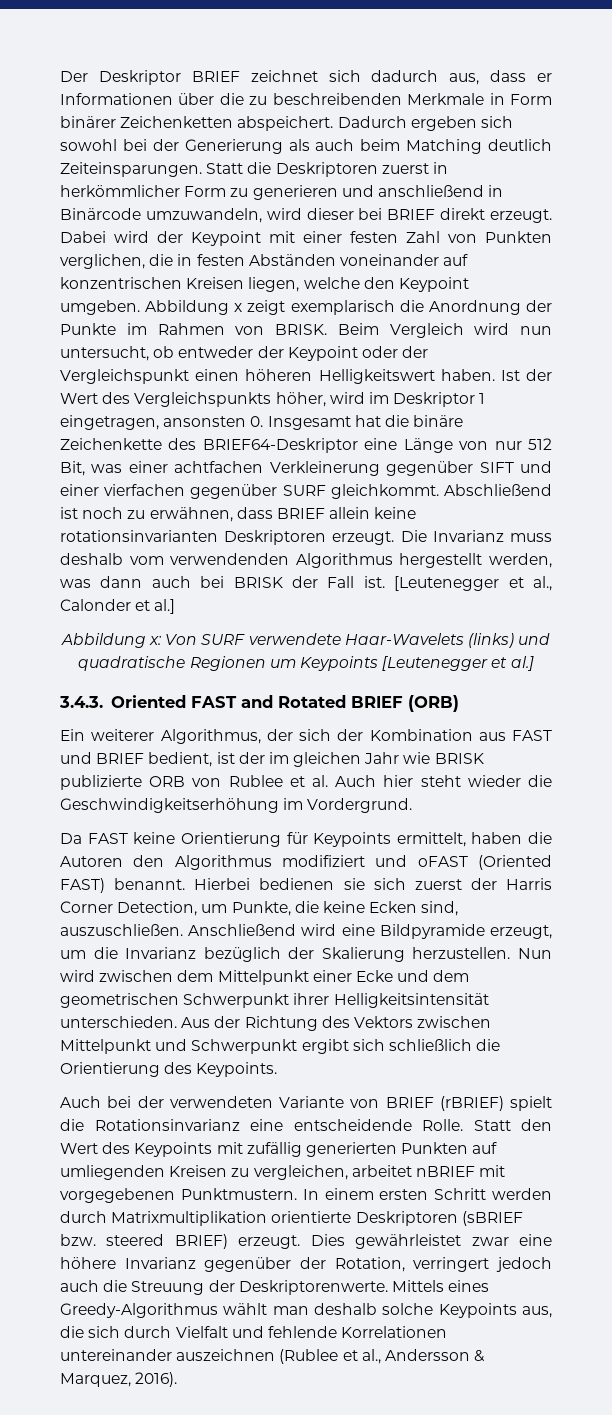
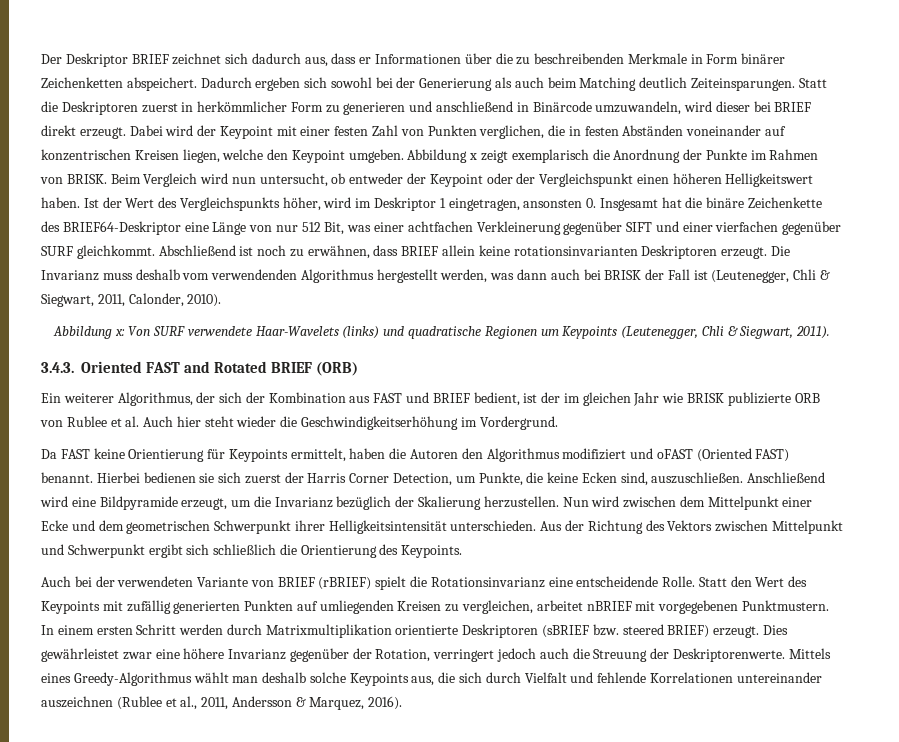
- Die Invarianz muss deshalb vom verwendenden Algorithmus hergestellt werden, was dann auch bei BRISK der Fall ist. [Leutenegger et al., Calonder et al.]
+ Die Invarianz muss deshalb vom verwendenden Algorithmus hergestellt werden, was dann auch bei BRISK der Fall ist (Leutenegger, Chli & Siegwart, 2011, Calonder, 2010).
- Abbildung x: Von SURF verwendete Haar-Wavelets (links) und quadratische Regionen um Keypoints [Leutenegger et al.]
+ Abbildung x: Von SURF verwendete Haar-Wavelets (links) und quadratische Regionen um Keypoints (Leutenegger, Chli & Siegwart, 2011).
- Mittels eines Greedy-Algorithmus wählt man deshalb solche Keypoints aus, die sich durch Vielfalt und fehlende Korrelationen untereinander auszeichnen (Rublee et al., Andersson & Marquez, 2016).
+ Mittels eines Greedy-Algorithmus wählt man deshalb solche Keypoints aus, die sich durch Vielfalt und fehlende Korrelationen untereinander auszeichnen (Rublee et al., 2011, Andersson & Marquez, 2016).

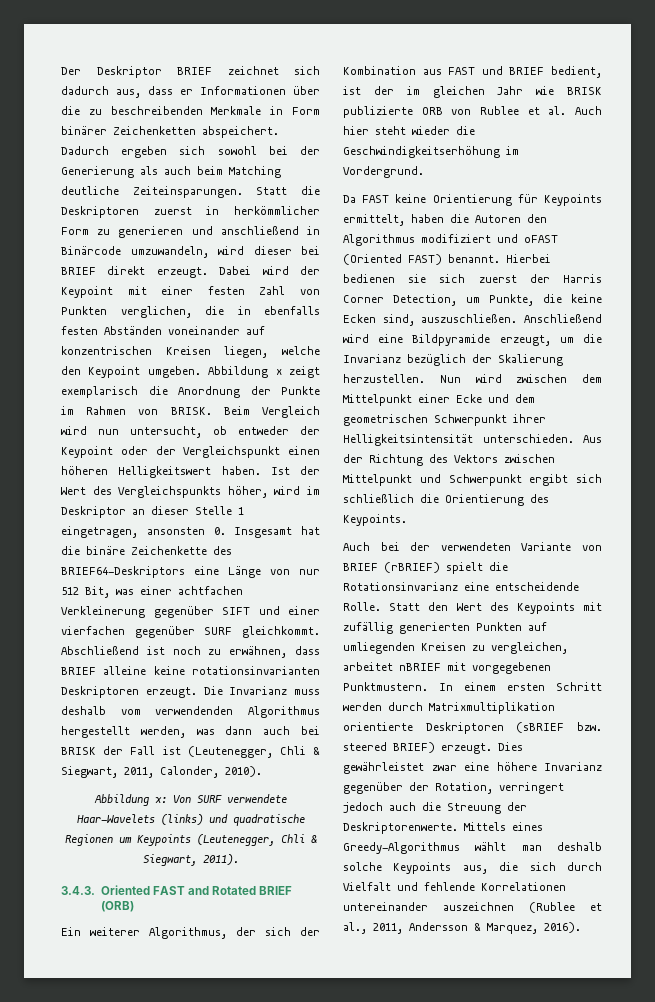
- Dadurch ergeben sich sowohl bei der Generierung als auch beim Matching deutlich Zeiteinsparungen.
+ Dadurch ergeben sich sowohl bei der Generierung als auch beim Matching deutliche Zeiteinsparungen.
- Dabei wird der Keypoint mit einer festen Zahl von Punkten verglichen, die in festen Abständen voneinander auf konzentrischen Kreisen liegen, welche den Keypoint umgeben.
+ Dabei wird der Keypoint mit einer festen Zahl von Punkten verglichen, die in ebenfalls festen Abständen voneinander auf konzentrischen Kreisen liegen, welche den Keypoint umgeben.
- Ist der Wert des Vergleichspunkts höher, wird im Deskriptor 1 eingetragen, ansonsten 0. Insgesamt hat die binäre Zeichenkette des BRIEF64-Deskriptor eine Länge von nur 512 Bit, was einer achtfachen Verkleinerung gegenüber SIFT und einer vierfachen gegenüber SURF gleichkommt.
+ Ist der Wert des Vergleichspunkts höher, wird im Deskriptor an dieser Stelle 1 eingetragen, ansonsten 0. Insgesamt hat die binäre Zeichenkette des BRIEF64-Deskriptors eine Länge von nur 512 Bit, was einer achtfachen Verkleinerung gegenüber SIFT und einer vierfachen gegenüber SURF gleichkommt.
- Abschließend ist noch zu erwähnen, dass BRIEF allein keine rotationsinvarianten Deskriptoren erzeugt.
+ Abschließend ist noch zu erwähnen, dass BRIEF alleine keine rotationsinvarianten Deskriptoren erzeugt.

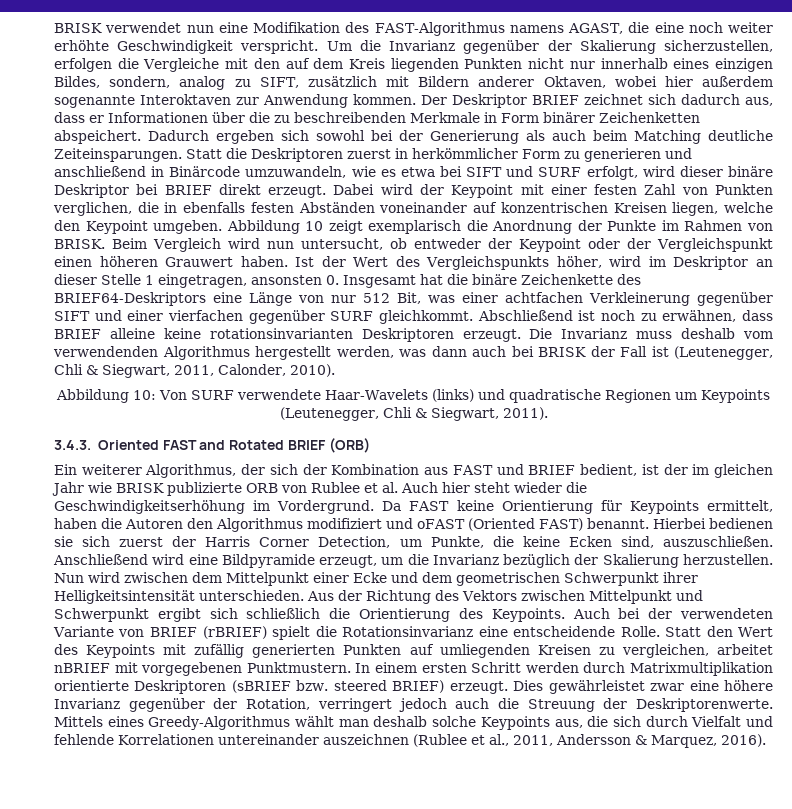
+ BRISK verwendet nun eine Modifikation des FAST-Algorithmus namens AGAST, die eine noch weiter erhöhte Geschwindigkeit verspricht. Um die Invarianz gegenüber der Skalierung sicherzustellen, erfolgen die Vergleiche mit den auf dem Kreis liegenden Punkten nicht nur innerhalb eines einzigen Bildes, sondern, analog zu SIFT, zusätzlich mit Bildern anderer Oktaven, wobei hier außerdem sogenannte Interoktaven zur Anwendung kommen.
- Statt die Deskriptoren zuerst in herkömmlicher Form zu generieren und anschließend in Binärcode umzuwandeln, wird dieser bei BRIEF direkt erzeugt.
+ Statt die Deskriptoren zuerst in herkömmlicher Form zu generieren und anschließend in Binärcode umzuwandeln, wie es etwa bei SIFT und SURF erfolgt, wird dieser binäre Deskriptor bei BRIEF direkt erzeugt.
- Abbildung x zeigt exemplarisch die Anordnung der Punkte im Rahmen von BRISK.
+ Abbildung 10 zeigt exemplarisch die Anordnung der Punkte im Rahmen von BRISK.
- Beim Vergleich wird nun untersucht, ob entweder der Keypoint oder der Vergleichspunkt einen höheren Helligkeitswert haben.
+ Beim Vergleich wird nun untersucht, ob entweder der Keypoint oder der Vergleichspunkt einen höheren Grauwert haben.
- Abbildung x: Von SURF verwendete Haar-Wavelets (links) und quadratische Regionen um Keypoints (Leutenegger, Chli & Siegwart, 2011).
+ Abbildung 10: Von SURF verwendete Haar-Wavelets (links) und quadratische Regionen um Keypoints (Leutenegger, Chli & Siegwart, 2011).
- Ein weiterer Algorithmus, der sich der Kombination aus FAST und BRIEF bedient, ist der im gleichen Jahr wie BRISK publizierte ORB von Rublee et al. Auch hier steht wieder die Geschwindigkeitserhöhung im Vordergrund.
- Da FAST keine Orientierung für Keypoints ermittelt, haben die Autoren den Algorithmus modifiziert und oFAST (Oriented FAST) benannt.
+ Ein weiterer Algorithmus, der sich der Kombination aus FAST und BRIEF bedient, ist der im gleichen Jahr wie BRISK publizierte ORB von Rublee et al. Auch hier steht wieder die Geschwindigkeitserhöhung im Vordergrund. Da FAST keine Orientierung für Keypoints ermittelt, haben die Autoren den Algorithmus modifiziert und oFAST (Oriented FAST) benannt.
- Aus der Richtung des Vektors zwischen Mittelpunkt und Schwerpunkt ergibt sich schließlich die Orientierung des Keypoints.
- Auch bei der verwendeten Variante von BRIEF (rBRIEF) spielt die Rotationsinvarianz eine entscheidende Rolle.
+ Aus der Richtung des Vektors zwischen Mittelpunkt und Schwerpunkt ergibt sich schließlich die Orientierung des Keypoints. Auch bei der verwendeten Variante von BRIEF (rBRIEF) spielt die Rotationsinvarianz eine entscheidende Rolle.

